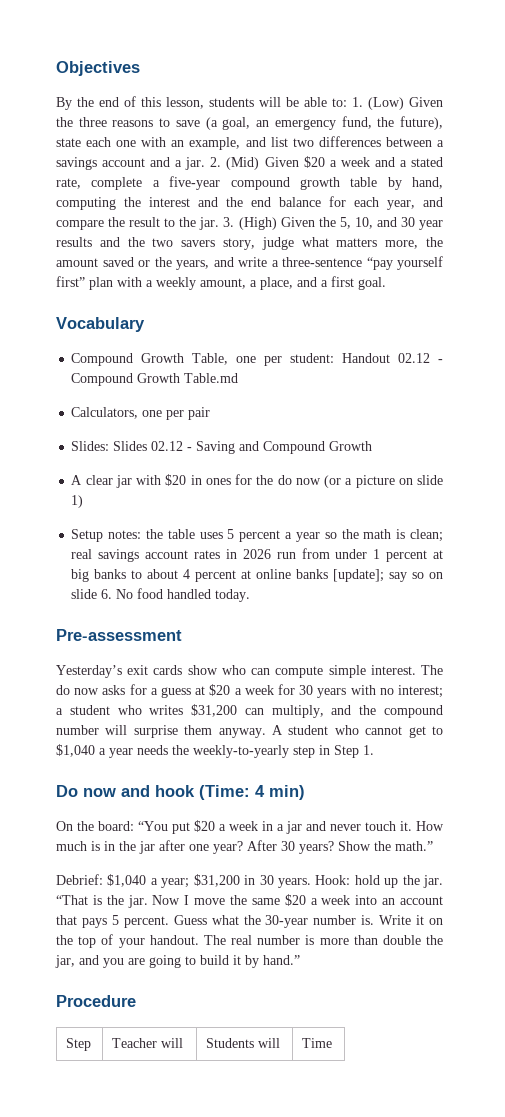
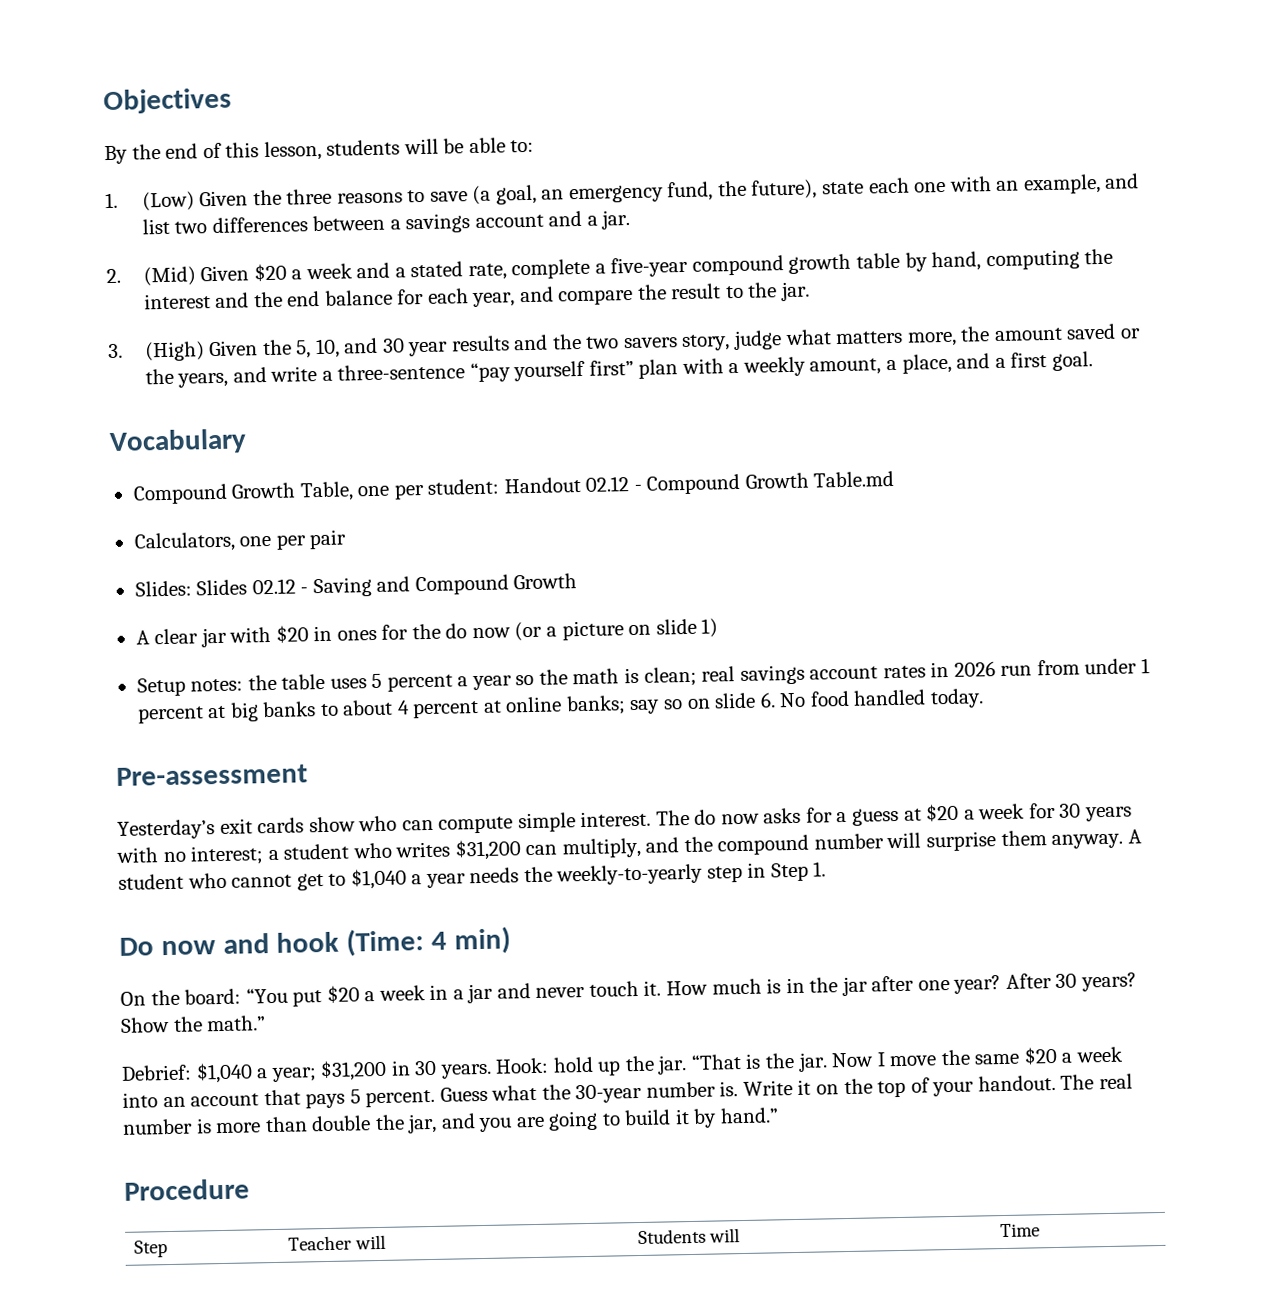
- By the end of this lesson, students will be able to: 1. (Low) Given the three reasons to save (a goal, an emergency fund, the future), state each one with an example, and list two differences between a savings account and a jar. 2. (Mid) Given $20 a week and a stated rate, complete a five-year compound growth table by hand, computing the interest and the end balance for each year, and compare the result to the jar. 3. (High) Given the 5, 10, and 30 year results and the two savers story, judge what matters more, the amount saved or the years, and write a three-sentence “pay yourself first” plan with a weekly amount, a place, and a first goal.
+ By the end of this lesson, students will be able to:
+ 1. (Low) Given the three reasons to save (a goal, an emergency fund, the future), state each one with an example, and list two differences between a savings account and a jar.
+ 2. (Mid) Given $20 a week and a stated rate, complete a five-year compound growth table by hand, computing the interest and the end balance for each year, and compare the result to the jar.
+ 3. (High) Given the 5, 10, and 30 year results and the two savers story, judge what matters more, the amount saved or the years, and write a three-sentence “pay yourself first” plan with a weekly amount, a place, and a first goal.
- Setup notes: the table uses 5 percent a year so the math is clean; real savings account rates in 2026 run from under 1 percent at big banks to about 4 percent at online banks [update]; say so on slide 6. No food handled today.
+ Setup notes: the table uses 5 percent a year so the math is clean; real savings account rates in 2026 run from under 1 percent at big banks to about 4 percent at online banks; say so on slide 6. No food handled today.

